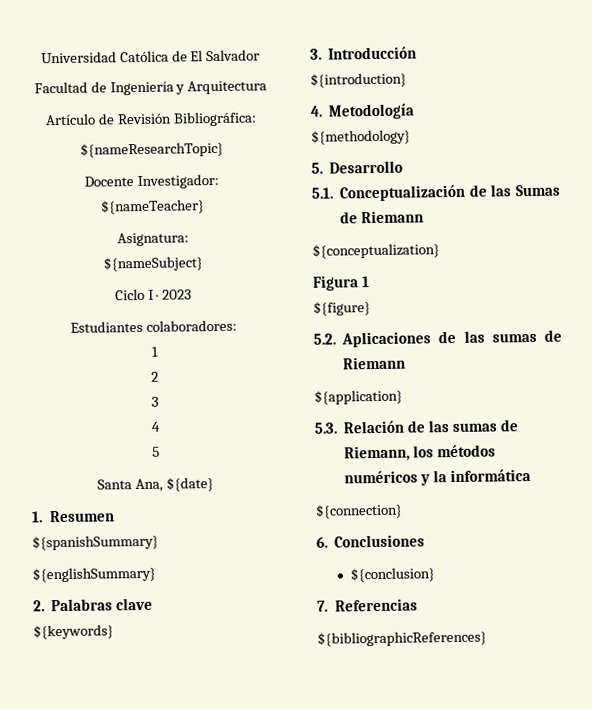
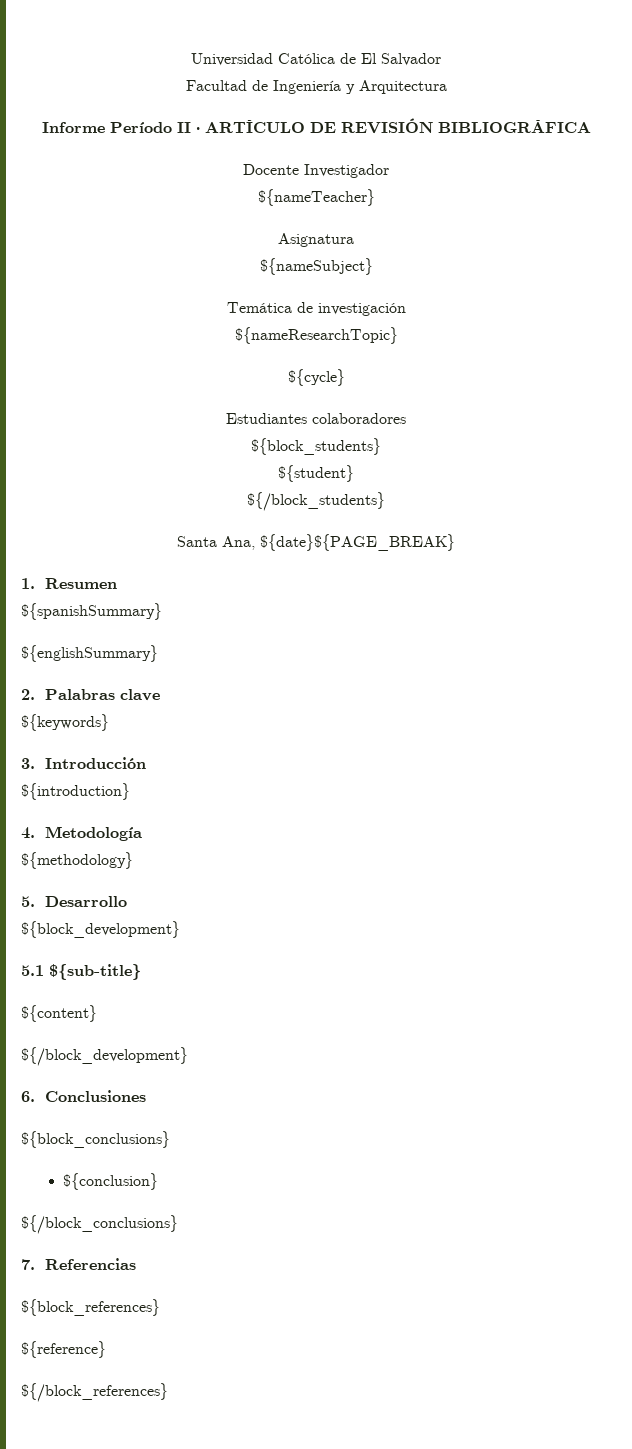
- Artículo de Revisión Bibliográfica:
+ Informe Período II · ARTÍCULO DE REVISIÓN BIBLIOGRÁFICA
+ Docente Investigador
+ ${nameTeacher}
+ Asignatura
+ ${nameSubject}
+ Temática de investigación
  ${nameResearchTopic}
- Docente Investigador:
- ${nameTeacher}
- Asignatura:
- ${nameSubject}
- Ciclo I · 2023
- Estudiantes colaboradores:
- 1
- 2
- 3
- 4
- 5
+ ${cycle}
+ Estudiantes colaboradores
+ ${block_students}
+ ${student}
+ ${/block_students}
- Santa Ana, ${date}
+ Santa Ana, ${date}${PAGE_BREAK}
- 5.1. Conceptualización de las Sumas de Riemann
- ${conceptualization}
- Figura 1
- ${figure}
- 5.2. Aplicaciones de las sumas de Riemann
- ${application}
- 5.3. Relación de las sumas de Riemann, los métodos numéricos y la informática
- ${connection}
+ ${block_development}
+ 5.1 ${sub-title}
+ ${content}
+ ${/block_development}
+ ${block_conclusions}
+ ${/block_conclusions}
- ${bibliographicReferences}
+ ${block_references}
+ ${reference}
+ ${/block_references}

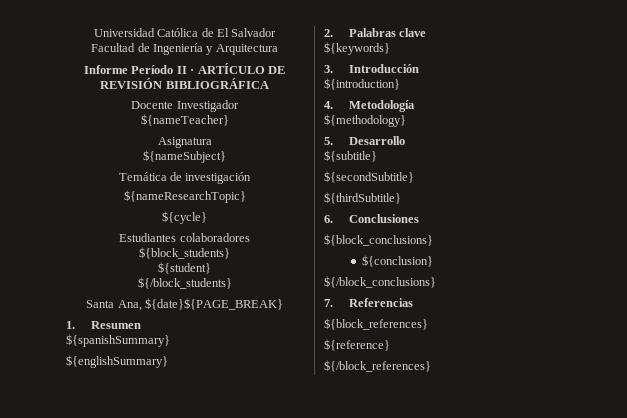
- ${block_development}
- 5.1 ${sub-title}
- ${content}
- ${/block_development}
+ ${subtitle}
+ ${secondSubtitle}
+ ${thirdSubtitle}

